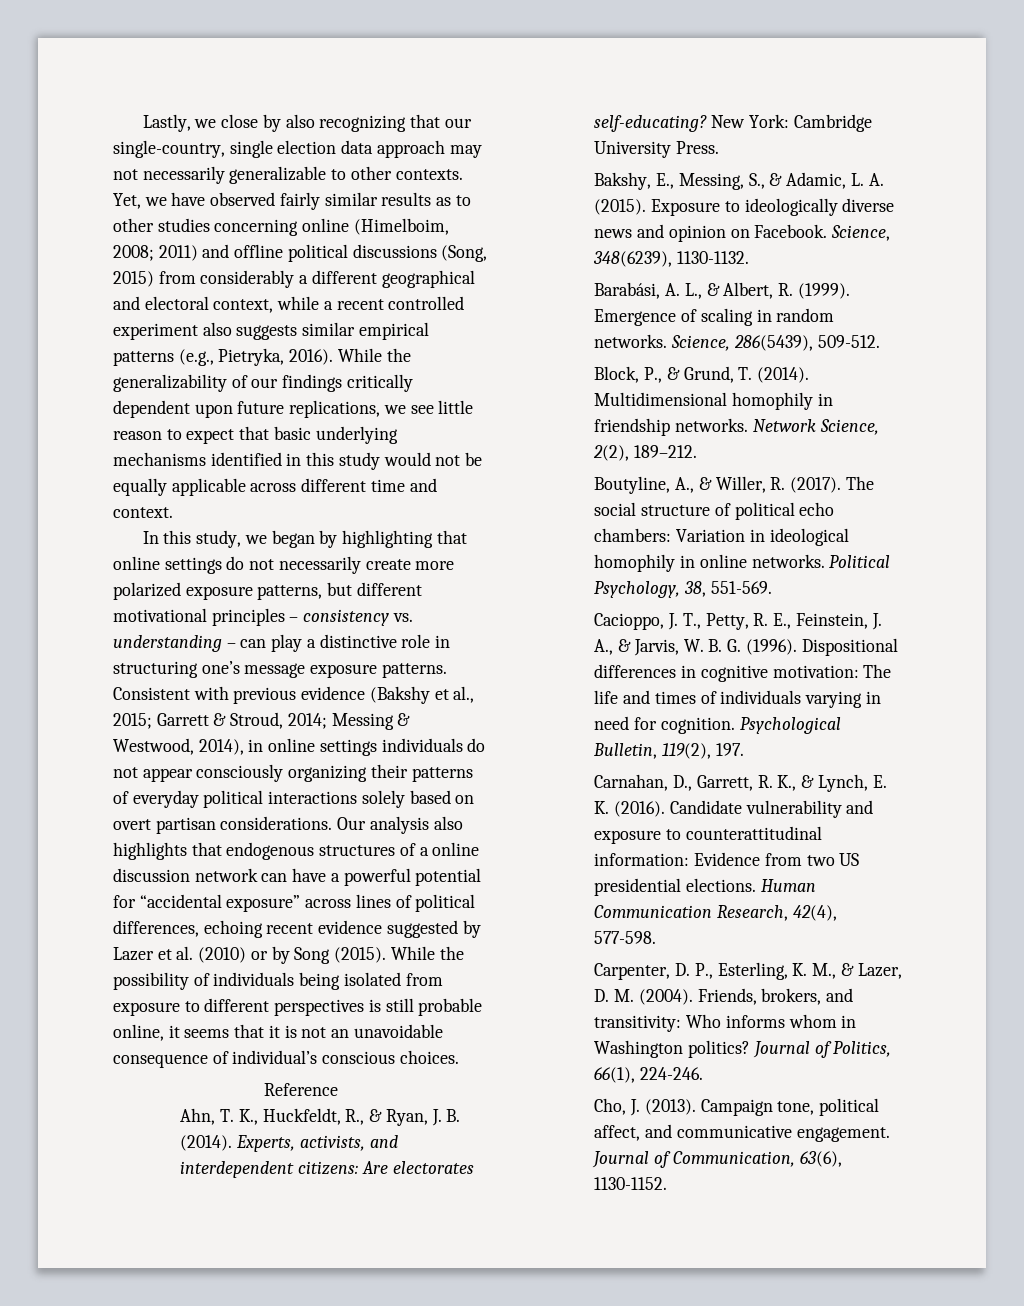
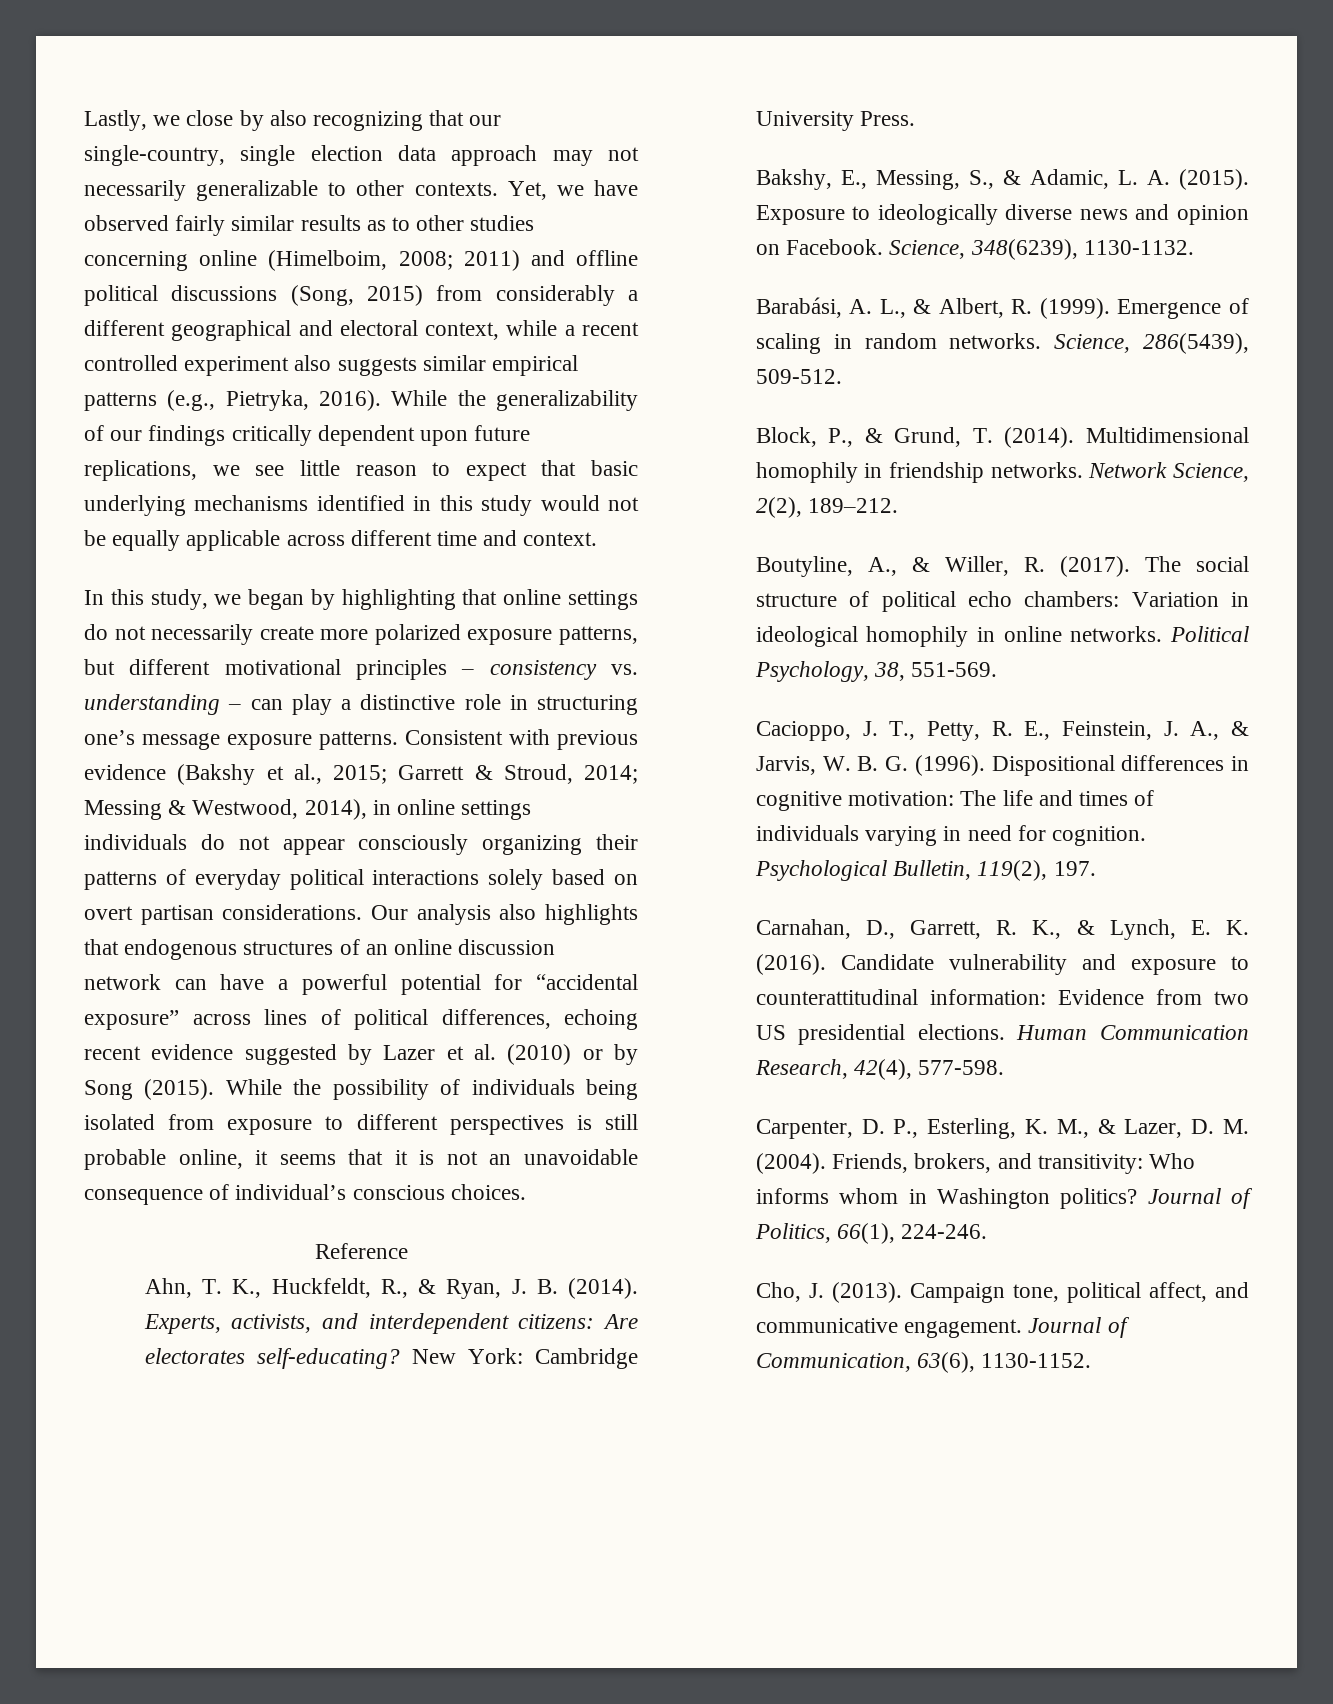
- Our analysis also highlights that endogenous structures of a online discussion network can have a powerful potential for “accidental exposure” across lines of political differences, echoing recent evidence suggested by Lazer et al. (2010) or by Song (2015).
+ Our analysis also highlights that endogenous structures of an online discussion network can have a powerful potential for “accidental exposure” across lines of political differences, echoing recent evidence suggested by Lazer et al. (2010) or by Song (2015).

